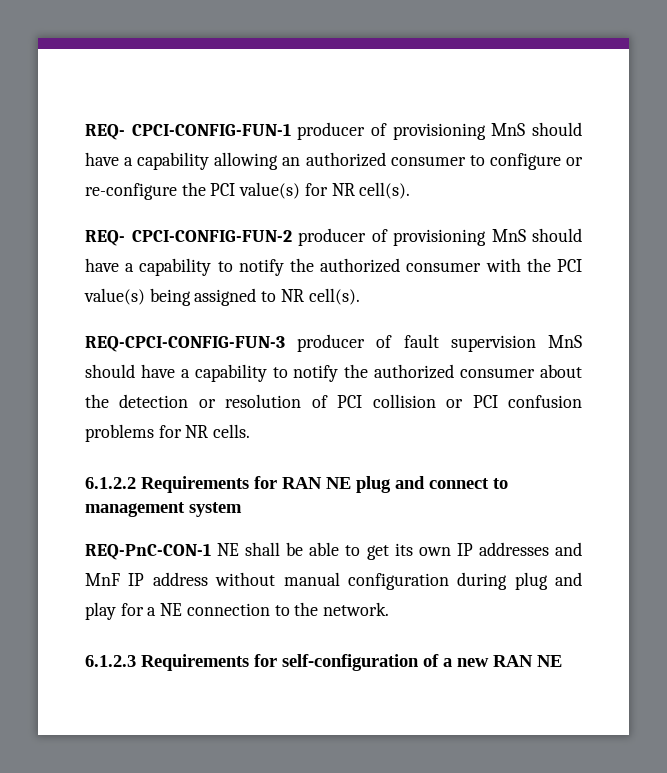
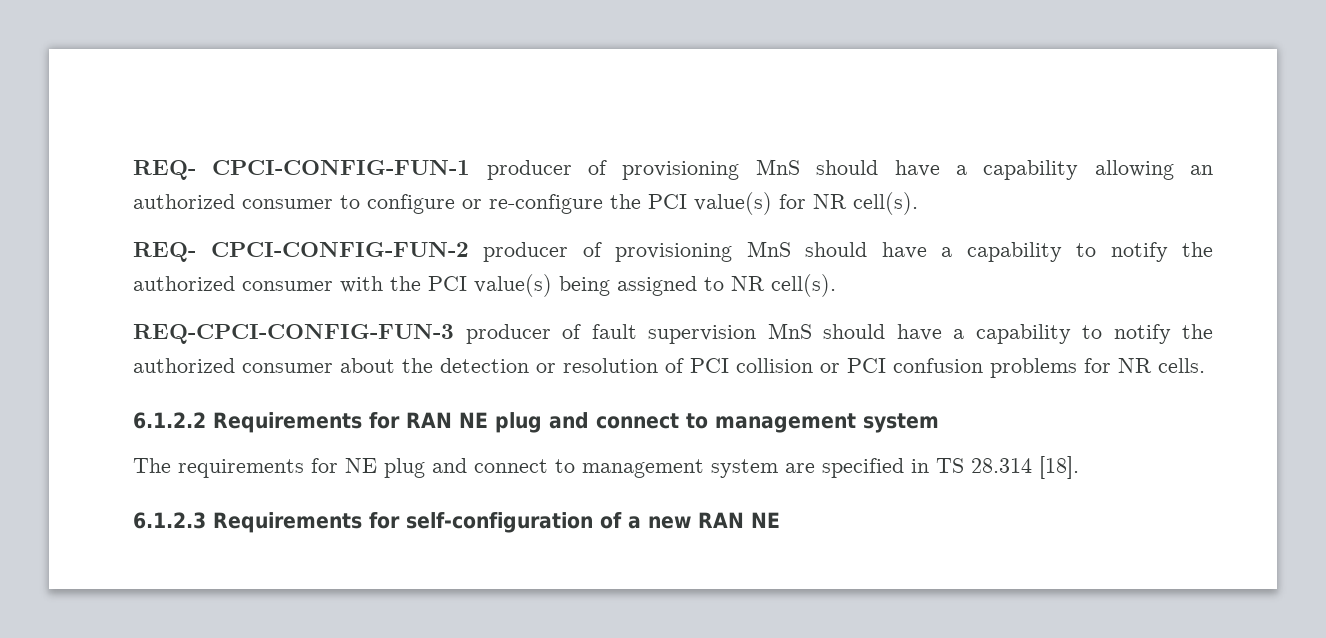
- REQ-PnC-CON-1 NE shall be able to get its own IP addresses and MnF IP address without manual configuration during plug and play for a NE connection to the network.
+ The requirements for NE plug and connect to management system are specified in TS 28.314 [18].

